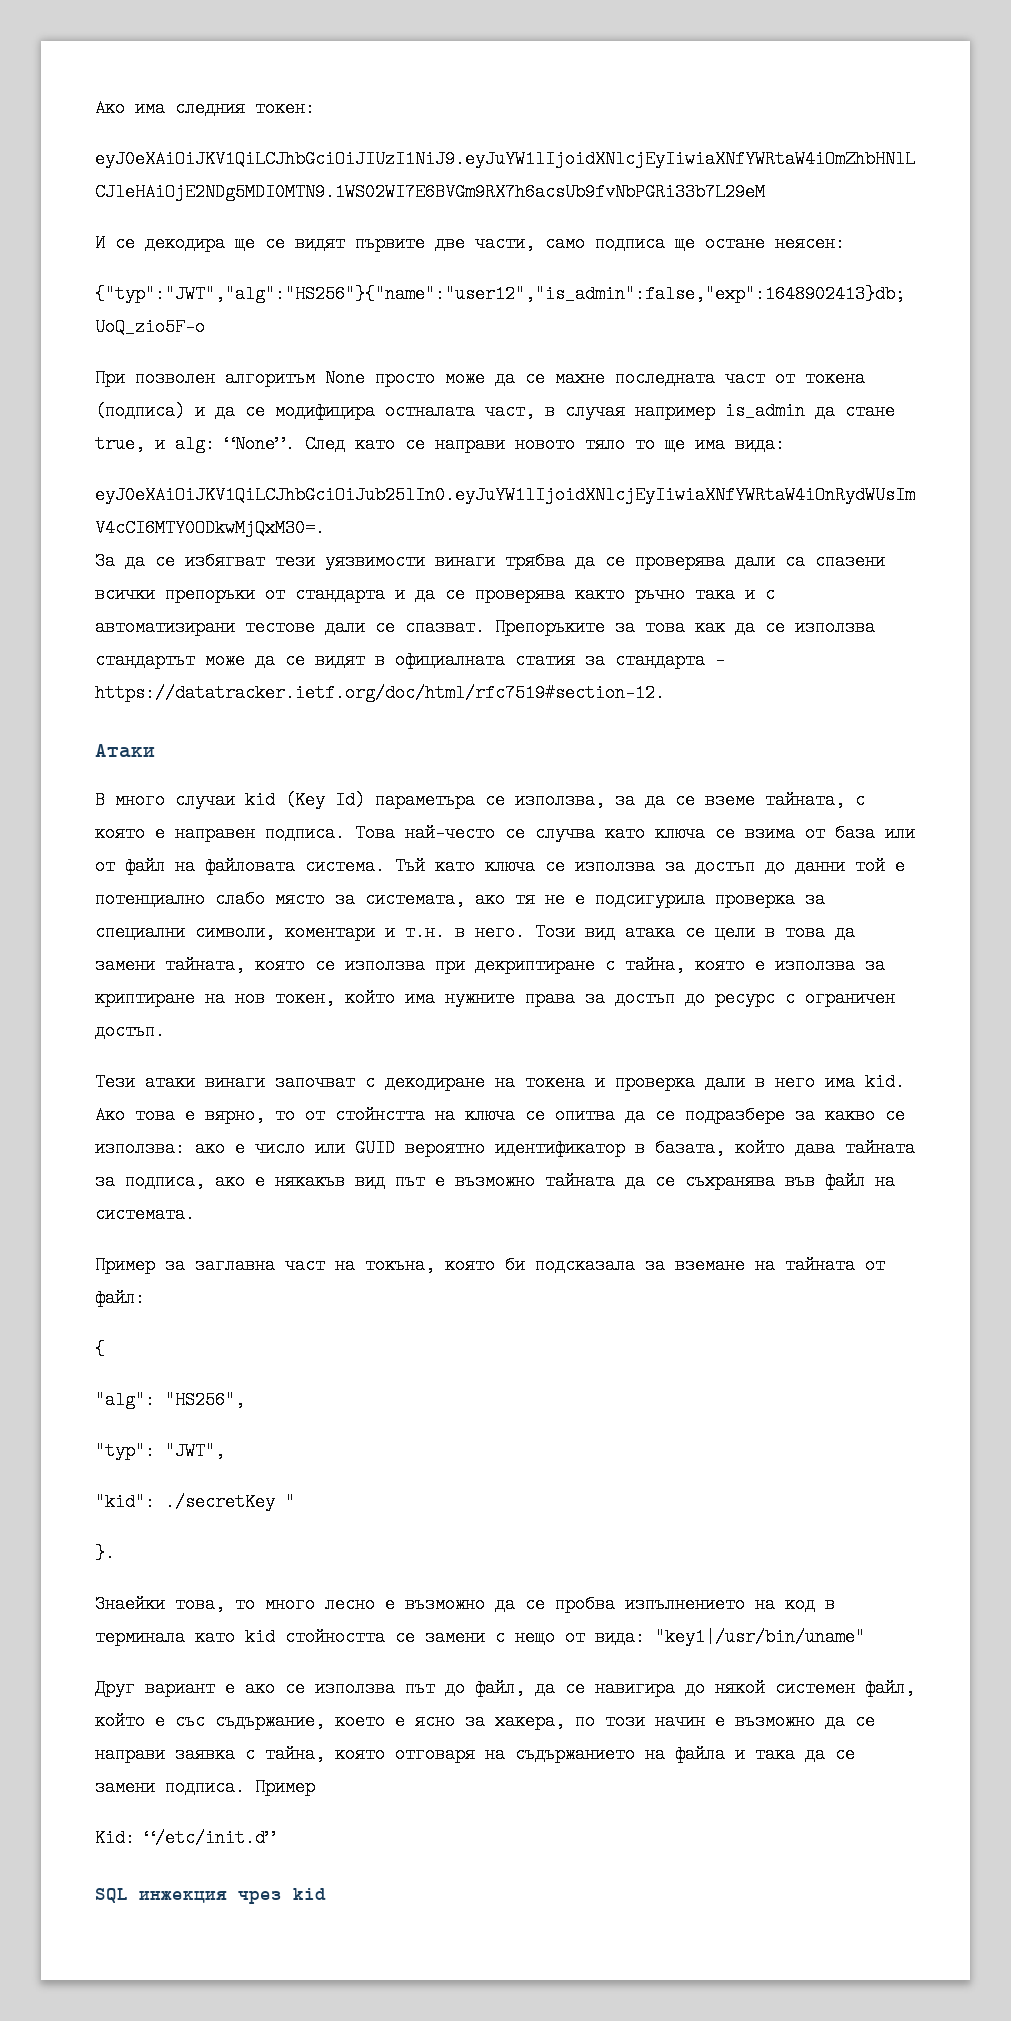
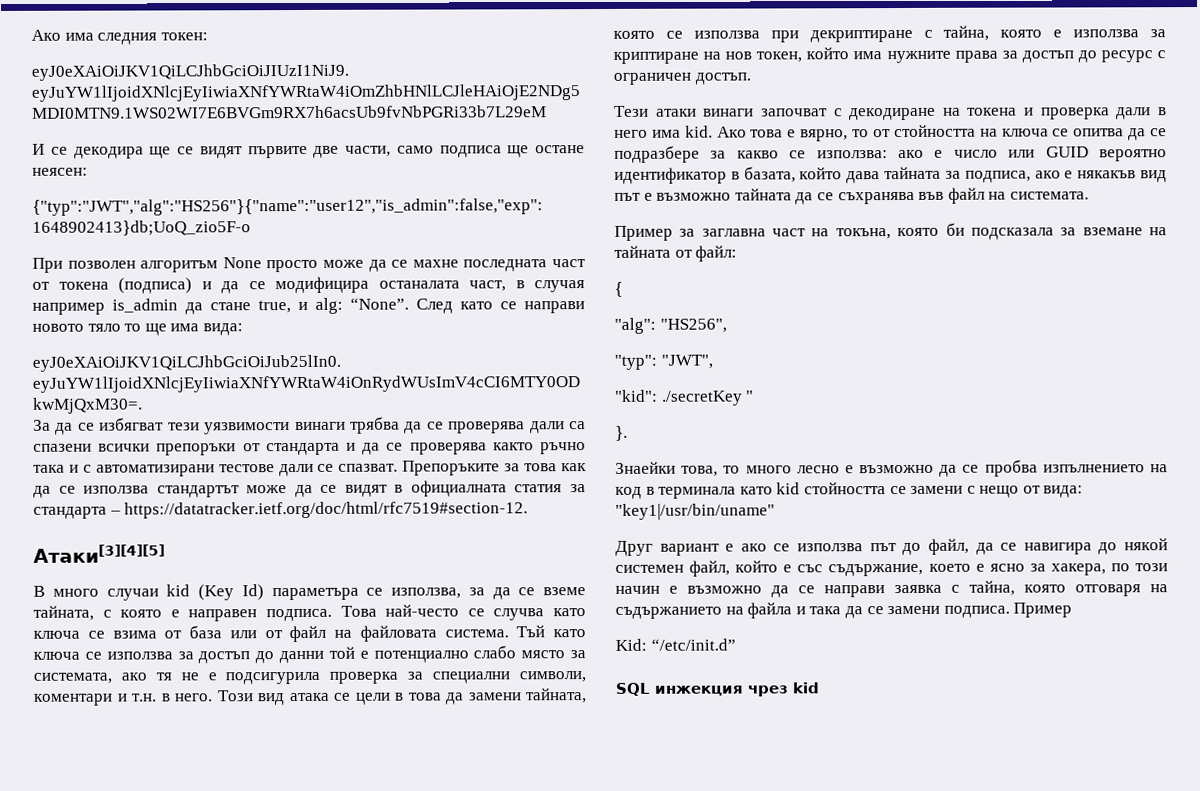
- При позволен алгоритъм None просто може да се махне последната част от токена (подписа) и да се модифицира остналата част, в случая например is_admin да стане true, и alg: “None”.
+ При позволен алгоритъм None просто може да се махне последната част от токена (подписа) и да се модифицира останалата част, в случая например is_admin да стане true, и alg: “None”.
- Атаки
+ Атаки[3][4][5]
- Ако това е вярно, то от стойнстта на ключа се опитва да се подразбере за какво се използва: ако е число или GUID вероятно идентификатор в базата, който дава тайната за подписа, ако е някакъв вид път е възможно тайната да се съхранява във файл на системата.
+ Ако това е вярно, то от стойността на ключа се опитва да се подразбере за какво се използва: ако е число или GUID вероятно идентификатор в базата, който дава тайната за подписа, ако е някакъв вид път е възможно тайната да се съхранява във файл на системата.

